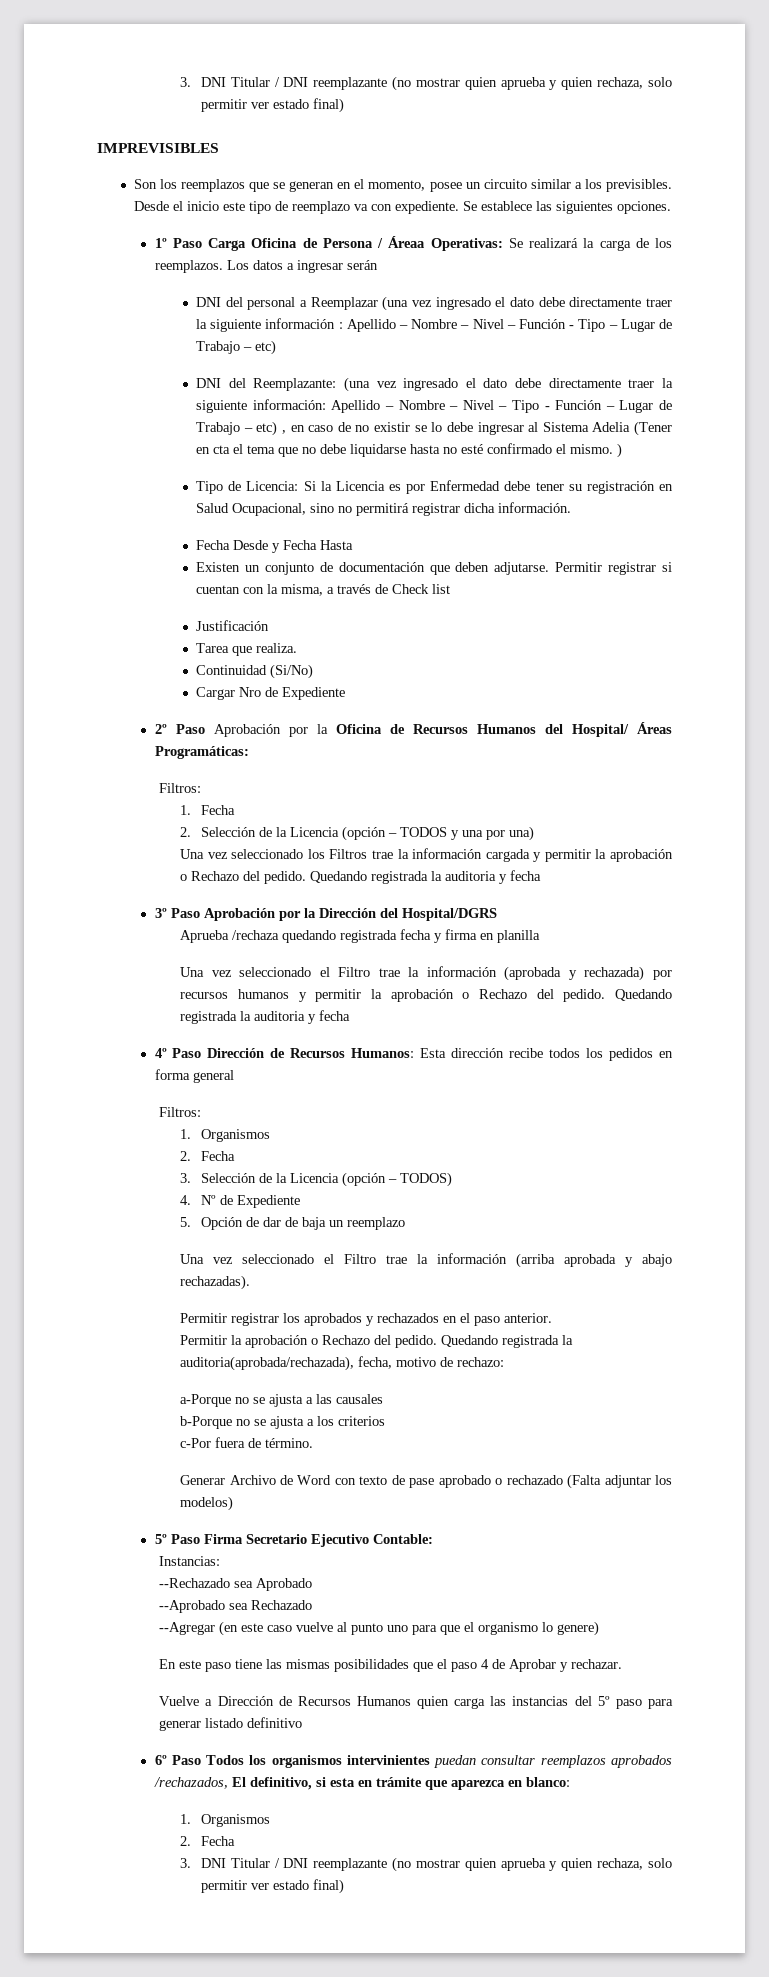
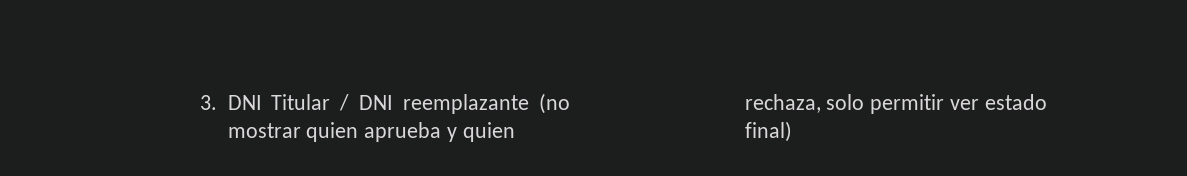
- IMPREVISIBLES
- Son los reemplazos que se generan en el momento, posee un circuito similar a los previsibles. Desde el inicio este tipo de reemplazo va con expediente. Se establece las siguientes opciones.
- 1º Paso Carga Oficina de Persona / Áreaa Operativas: Se realizará la carga de los reemplazos. Los datos a ingresar serán
- DNI del personal a Reemplazar (una vez ingresado el dato debe directamente traer la siguiente información : Apellido – Nombre – Nivel – Función - Tipo – Lugar de Trabajo – etc)
- DNI del Reemplazante: (una vez ingresado el dato debe directamente traer la siguiente información: Apellido – Nombre – Nivel – Tipo - Función – Lugar de Trabajo – etc) , en caso de no existir se lo debe ingresar al Sistema Adelia (Tener en cta el tema que no debe liquidarse hasta no esté confirmado el mismo. )
- Tipo de Licencia: Si la Licencia es por Enfermedad debe tener su registración en Salud Ocupacional, sino no permitirá registrar dicha información.
- Fecha Desde y Fecha Hasta
- Existen un conjunto de documentación que deben adjutarse. Permitir registrar si cuentan con la misma, a través de Check list
- Justificación
- Tarea que realiza.
- Continuidad (Si/No)
- Cargar Nro de Expediente
- 2º Paso Aprobación por la Oficina de Recursos Humanos del Hospital/ Áreas Programáticas:
- Filtros:
- 1. Fecha
- 2. Selección de la Licencia (opción – TODOS y una por una)
- Una vez seleccionado los Filtros trae la información cargada y permitir la aprobación o Rechazo del pedido. Quedando registrada la auditoria y fecha
- 3º Paso Aprobación por la Dirección del Hospital/DGRS
- Aprueba /rechaza quedando registrada fecha y firma en planilla
- Una vez seleccionado el Filtro trae la información (aprobada y rechazada) por recursos humanos y permitir la aprobación o Rechazo del pedido. Quedando registrada la auditoria y fecha
- 4º Paso Dirección de Recursos Humanos: Esta dirección recibe todos los pedidos en forma general
- Filtros:
- 1. Organismos
- 2. Fecha
- 3. Selección de la Licencia (opción – TODOS)
- 4. Nº de Expediente
- 5. Opción de dar de baja un reemplazo
- Una vez seleccionado el Filtro trae la información (arriba aprobada y abajo rechazadas).
- Permitir registrar los aprobados y rechazados en el paso anterior.
- Permitir la aprobación o Rechazo del pedido. Quedando registrada la auditoria(aprobada/rechazada), fecha, motivo de rechazo:
- a-Porque no se ajusta a las causales
- b-Porque no se ajusta a los criterios
- c-Por fuera de término.
- Generar Archivo de Word con texto de pase aprobado o rechazado (Falta adjuntar los modelos)
- 5º Paso Firma Secretario Ejecutivo Contable:
- Instancias:
- --Rechazado sea Aprobado
- --Aprobado sea Rechazado
- --Agregar (en este caso vuelve al punto uno para que el organismo lo genere)
- En este paso tiene las mismas posibilidades que el paso 4 de Aprobar y rechazar.
- Vuelve a Dirección de Recursos Humanos quien carga las instancias del 5º paso para generar listado definitivo
- 6º Paso Todos los organismos intervinientes puedan consultar reemplazos aprobados /rechazados, El definitivo, si esta en trámite que aparezca en blanco:
- 1. Organismos
- 2. Fecha
- 3. DNI Titular / DNI reemplazante (no mostrar quien aprueba y quien rechaza, solo permitir ver estado final)

